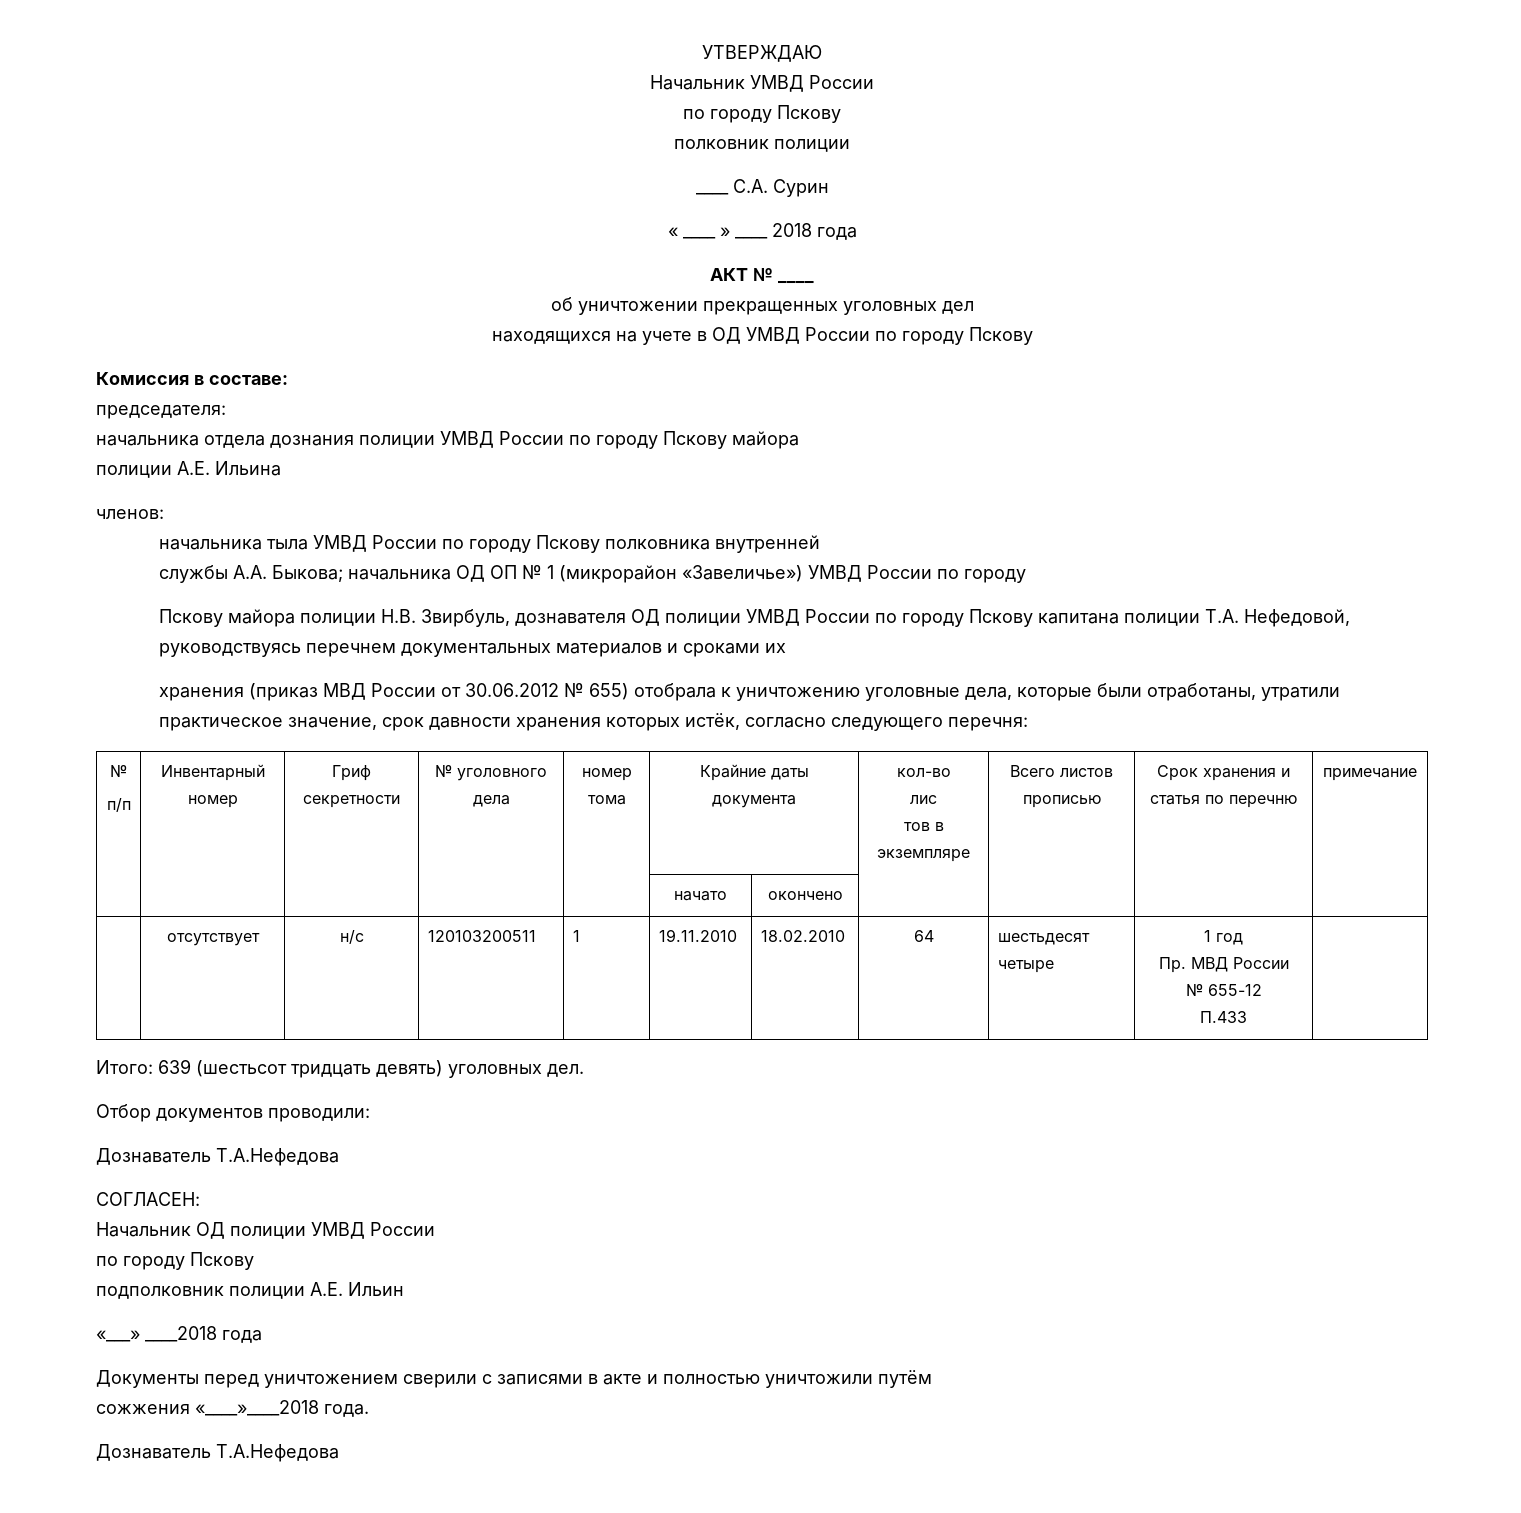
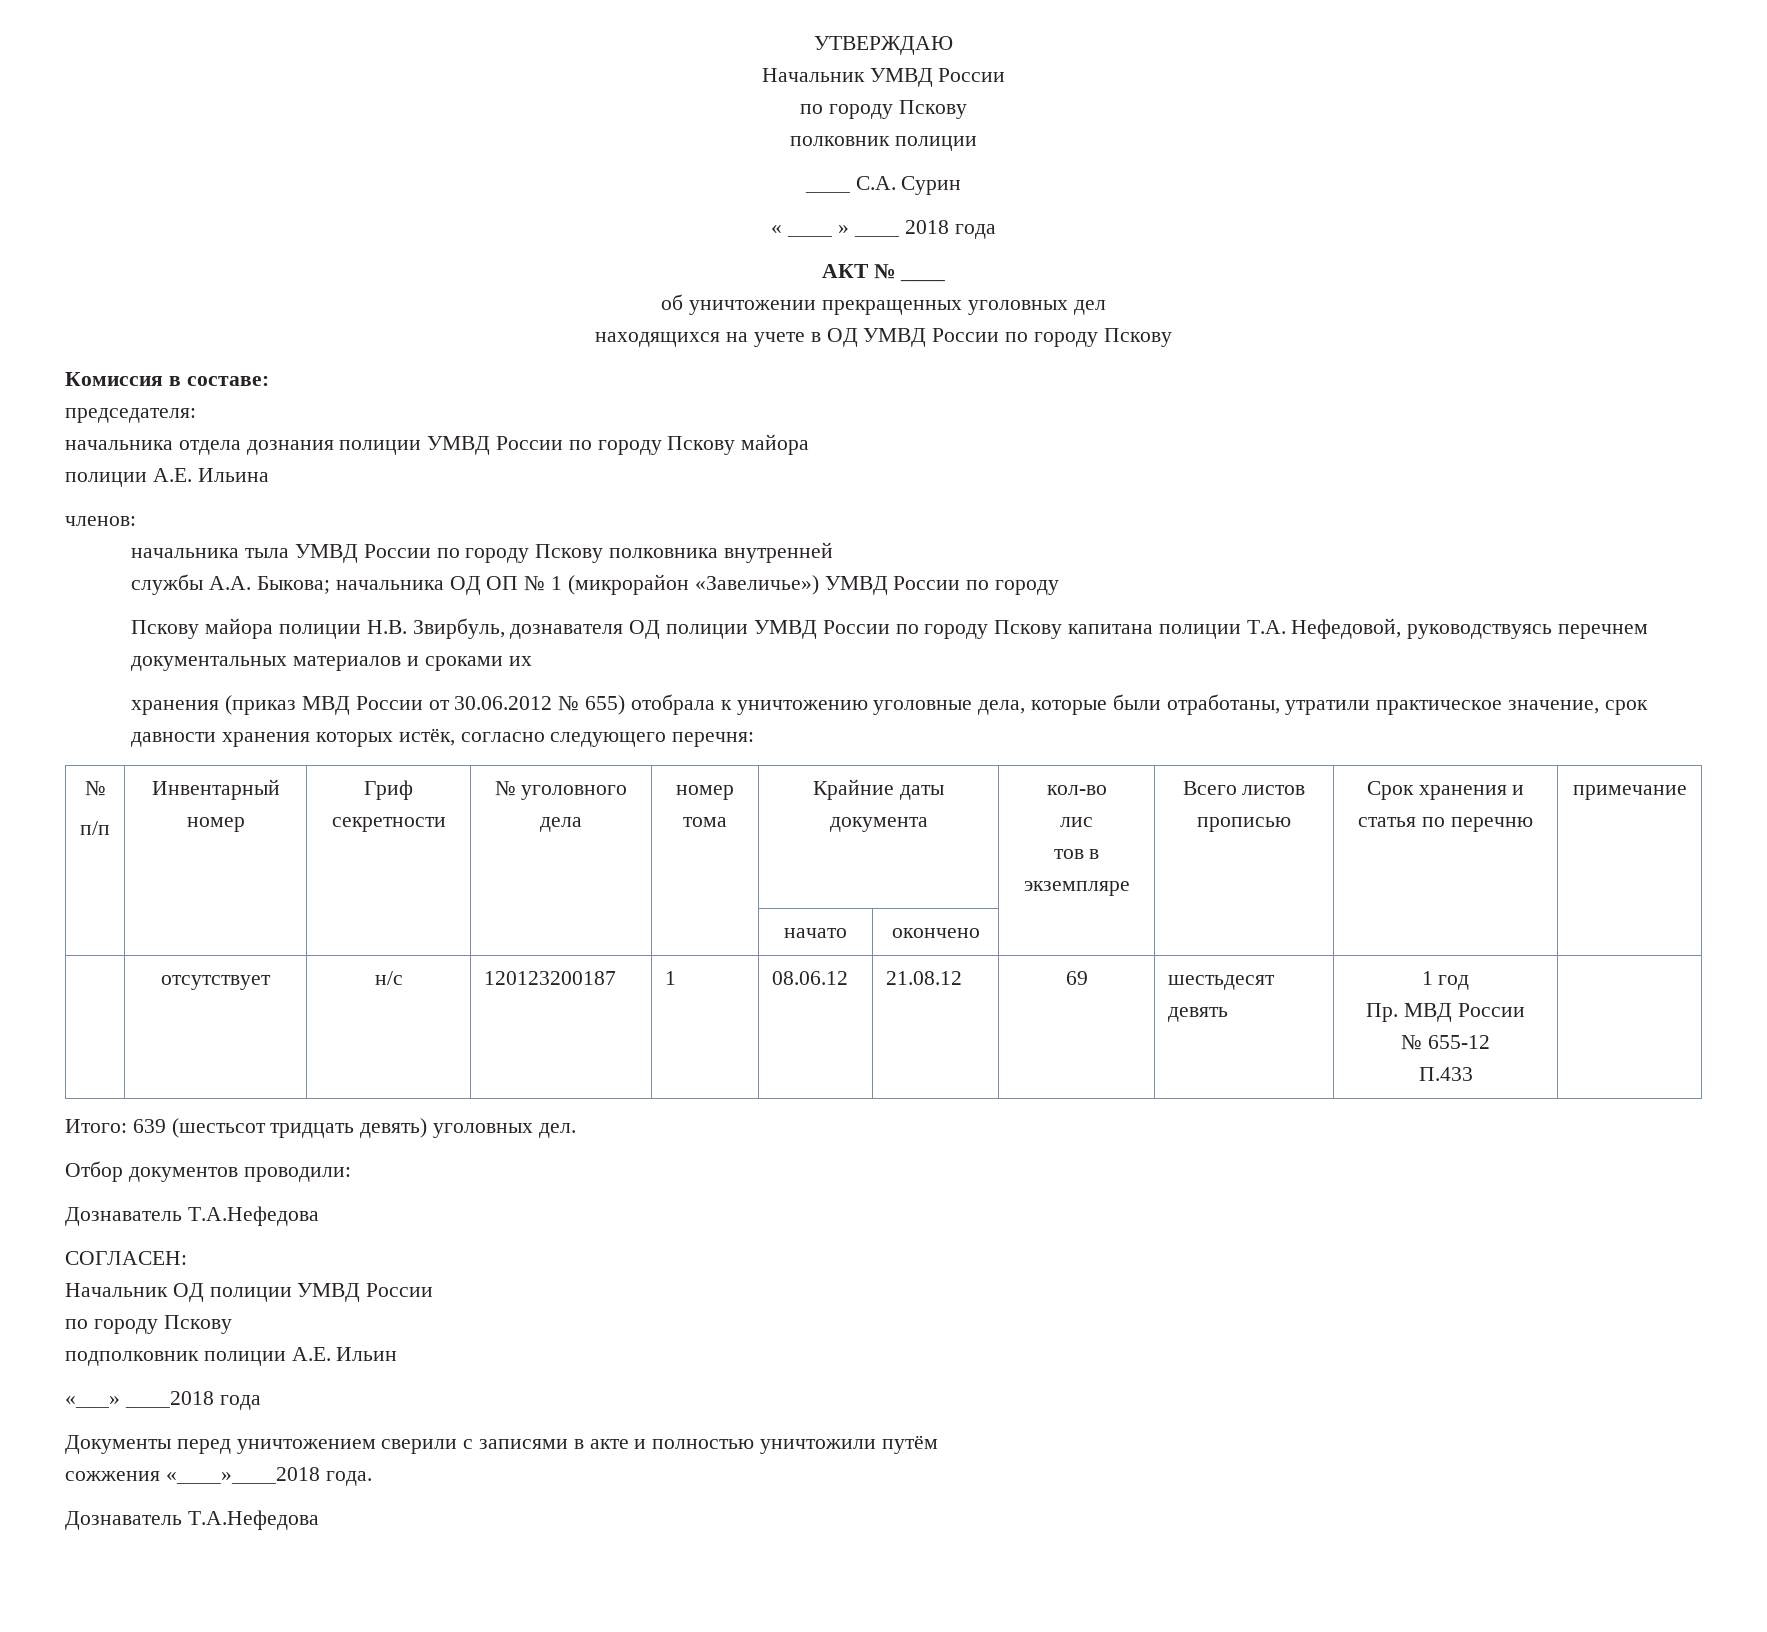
- | отсутствует | н/с | 120103200511 | 1 | 19.11.2010 | 18.02.2010 | 64 | шестьдесят четыре | 1 год
+ | отсутствует | н/с | 120123200187 | 1 | 08.06.12 | 21.08.12 | 69 | шестьдесят девять | 1 год

